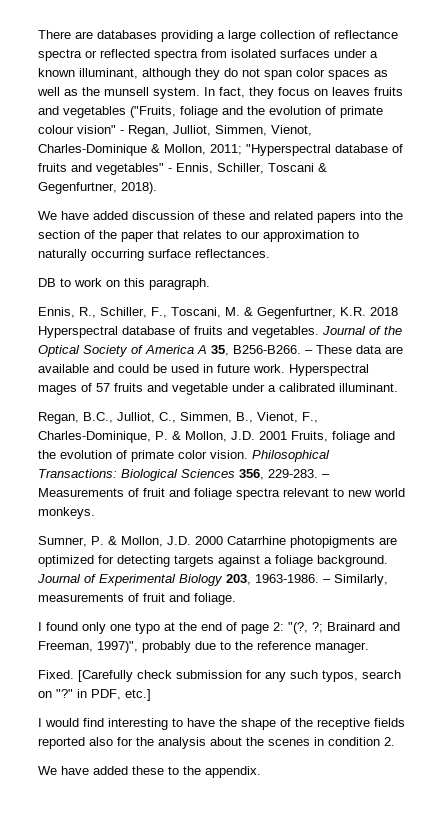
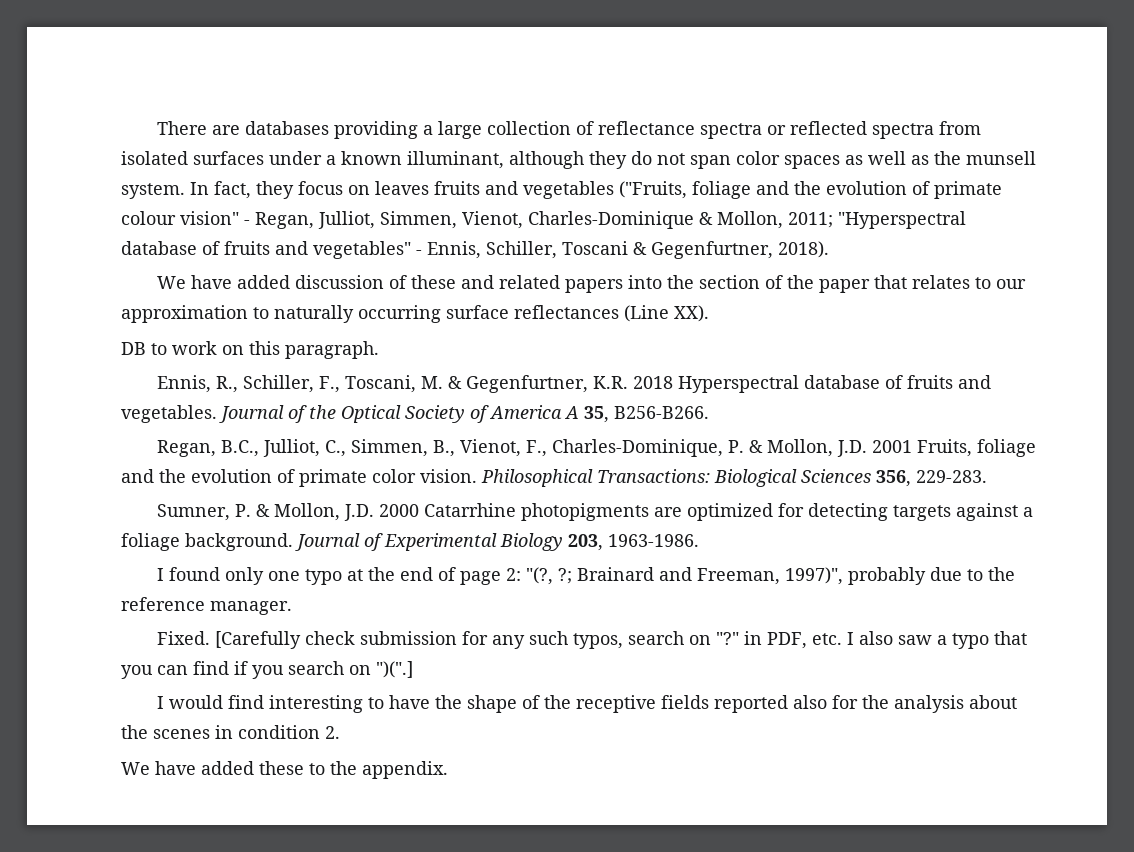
- We have added discussion of these and related papers into the section of the paper that relates to our approximation to naturally occurring surface reflectances.
+ We have added discussion of these and related papers into the section of the paper that relates to our approximation to naturally occurring surface reflectances (Line XX).
- – These data are available and could be used in future work. Hyperspectral mages of 57 fruits and vegetable under a calibrated illuminant.
- – Measurements of fruit and foliage spectra relevant to new world monkeys.
- – Similarly, measurements of fruit and foliage.
- [Carefully check submission for any such typos, search on "?" in PDF, etc.]
+ [Carefully check submission for any such typos, search on "?" in PDF, etc. I also saw a typo that you can find if you search on ")(".]

